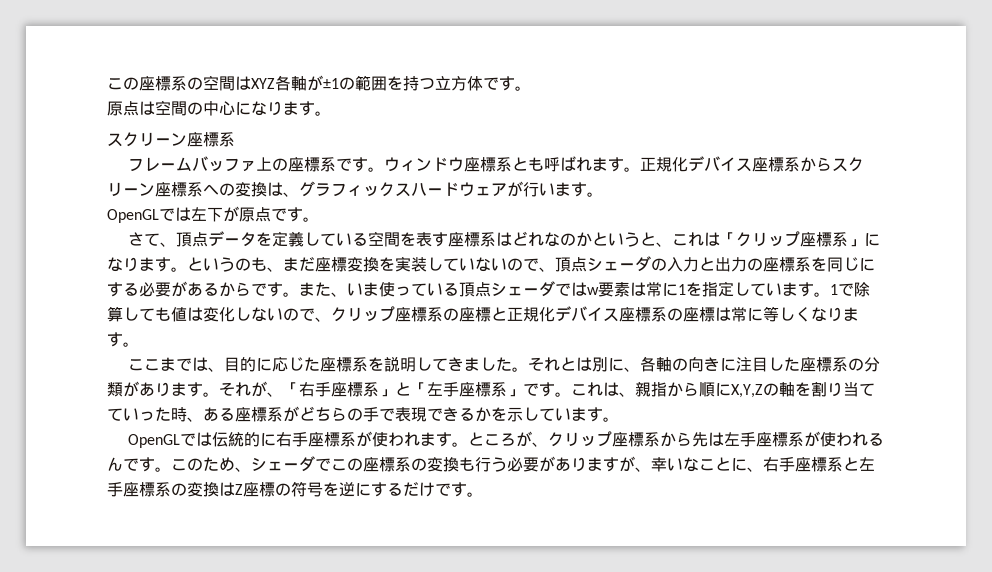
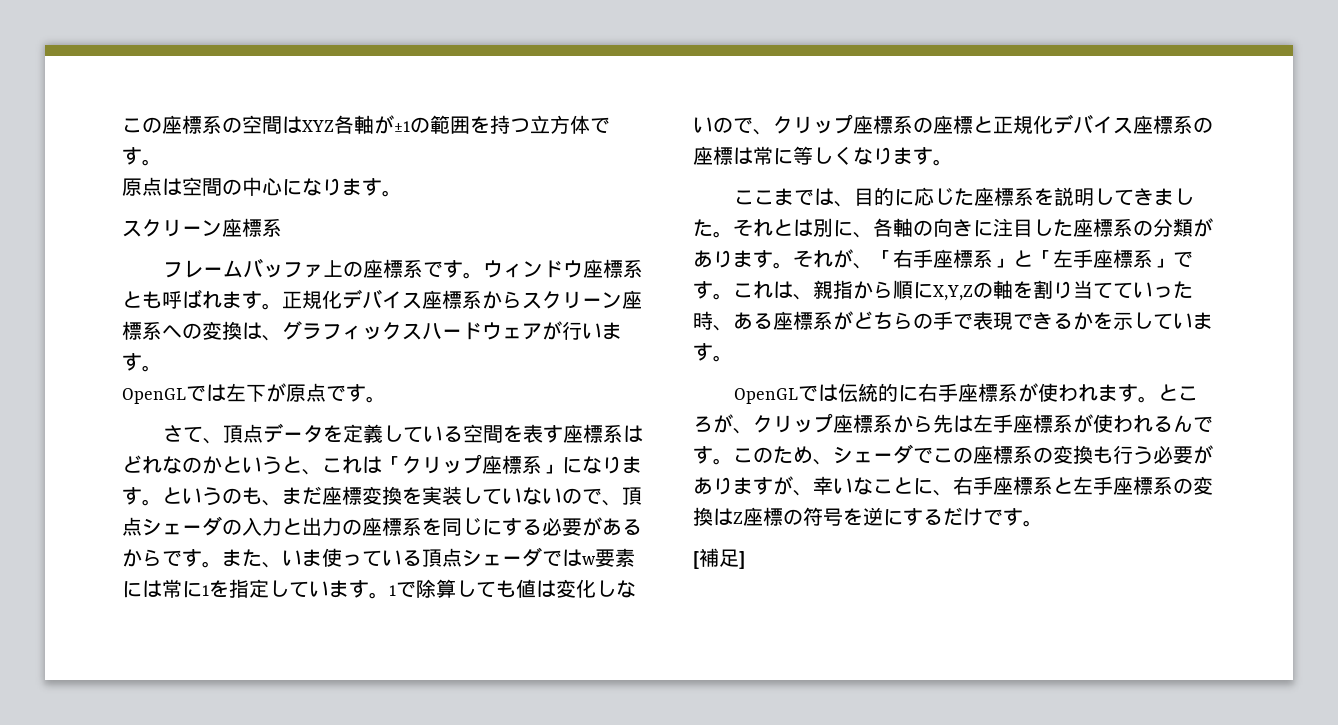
- また、いま使っている頂点シェーダではw要素は常に1を指定しています。
+ また、いま使っている頂点シェーダではw要素には常に1を指定しています。
+ [補足]

